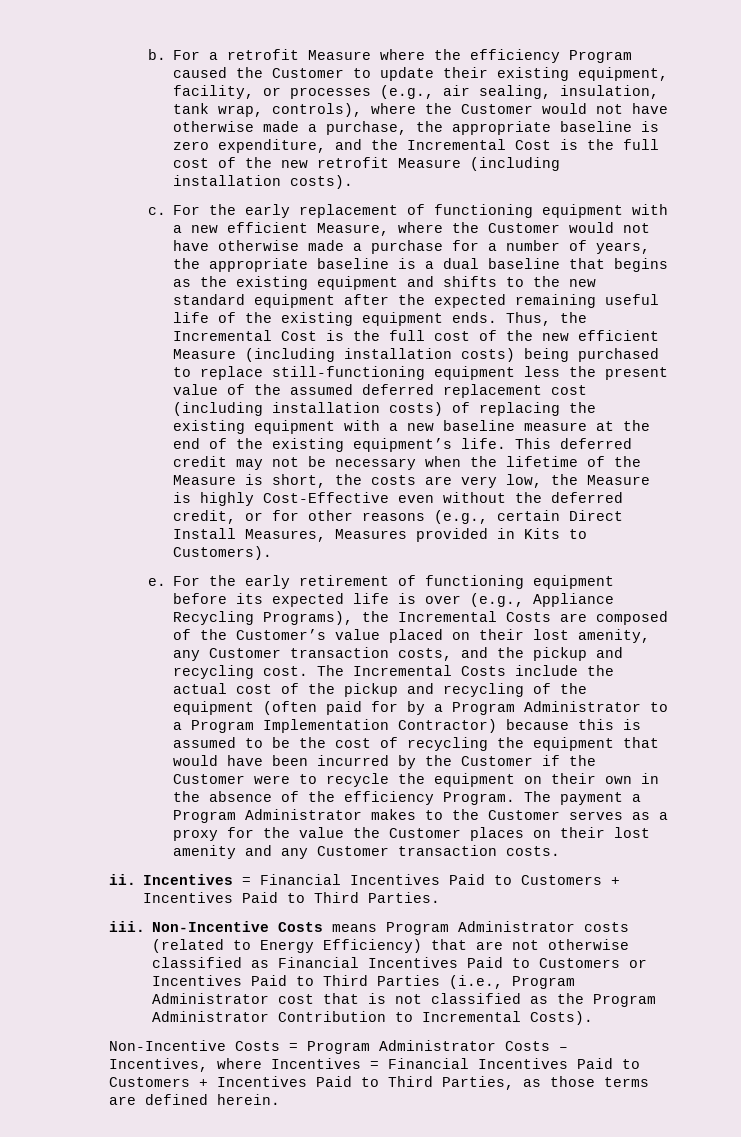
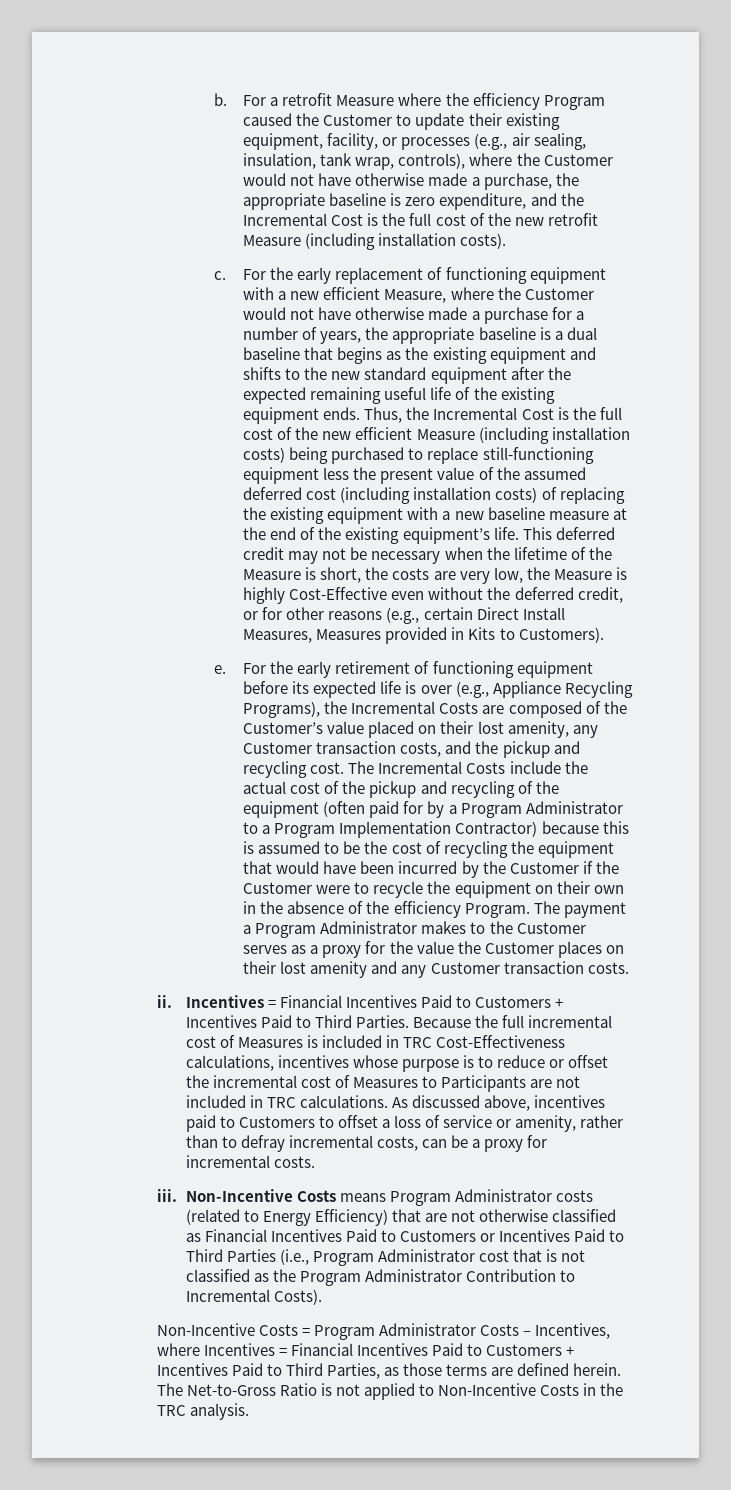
- Thus, the Incremental Cost is the full cost of the new efficient Measure (including installation costs) being purchased to replace still-functioning equipment less the present value of the assumed deferred replacement cost (including installation costs) of replacing the existing equipment with a new baseline measure at the end of the existing equipment’s life.
+ Thus, the Incremental Cost is the full cost of the new efficient Measure (including installation costs) being purchased to replace still-functioning equipment less the present value of the assumed deferred cost (including installation costs) of replacing the existing equipment with a new baseline measure at the end of the existing equipment’s life.
+ Because the full incremental cost of Measures is included in TRC Cost-Effectiveness calculations, incentives whose purpose is to reduce or offset the incremental cost of Measures to Participants are not included in TRC calculations. As discussed above, incentives paid to Customers to offset a loss of service or amenity, rather than to defray incremental costs, can be a proxy for incremental costs.
+ The Net-to-Gross Ratio is not applied to Non-Incentive Costs in the TRC analysis.

